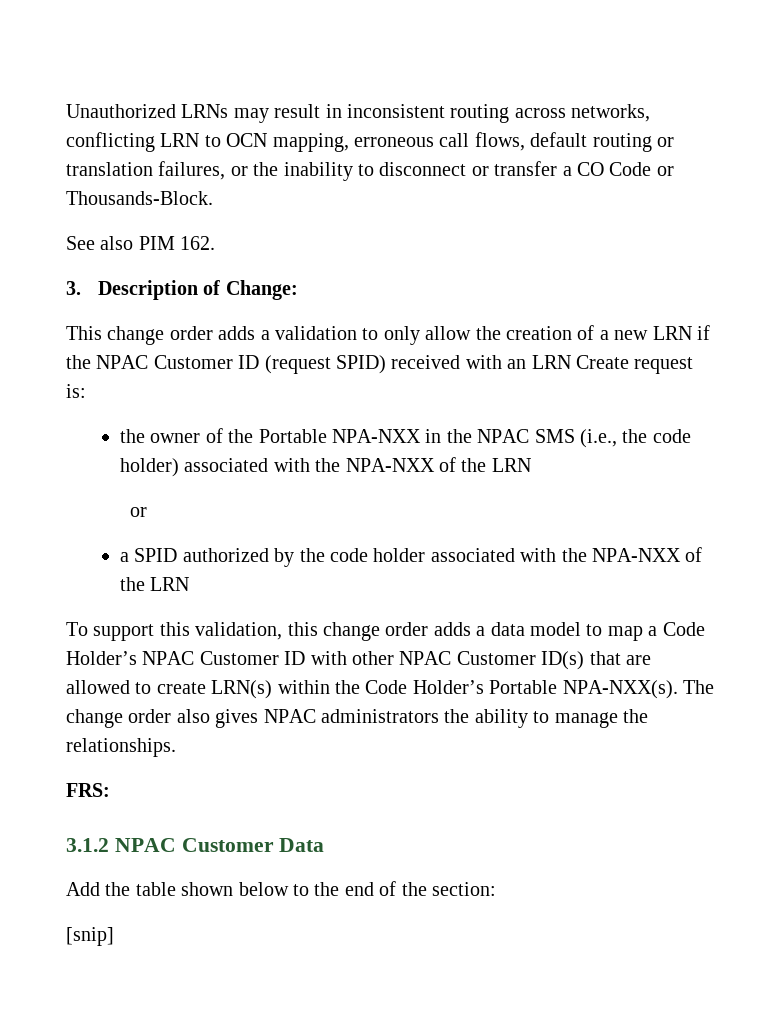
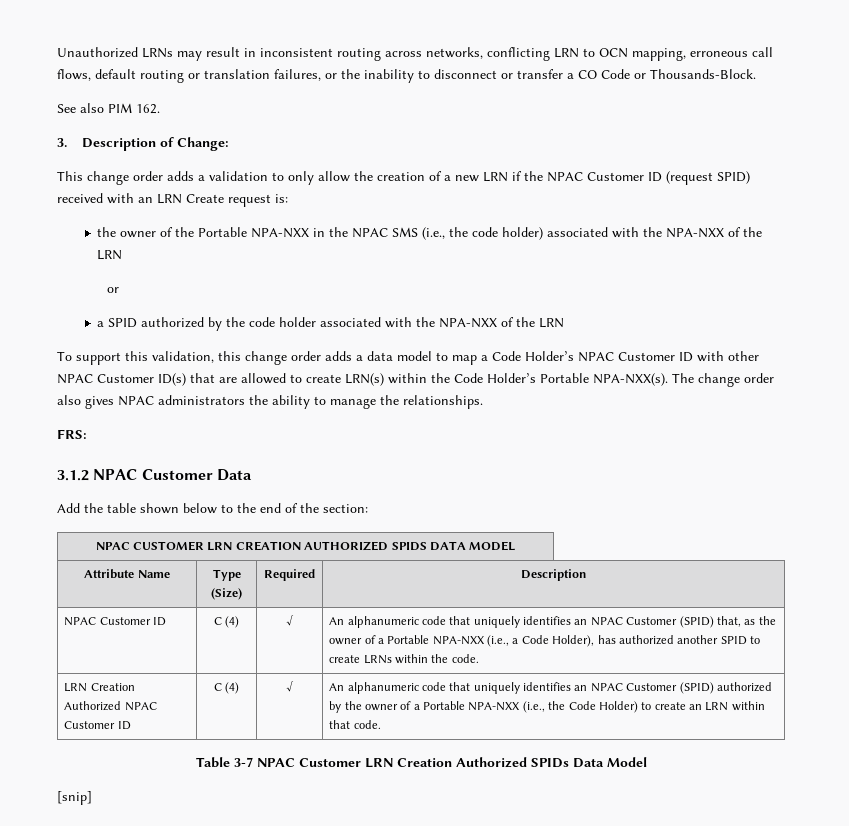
+ NPAC CUSTOMER LRN CREATION AUTHORIZED SPIDS DATA MODEL
+ Attribute Name | Type (Size) | Required | Description
+ NPAC Customer ID | C (4) | √ | An alphanumeric code that uniquely identifies an NPAC Customer (SPID) that, as the owner of a Portable NPA-NXX (i.e., a Code Holder), has authorized another SPID to create LRNs within the code.
+ LRN Creation Authorized NPAC Customer ID | C (4) | √ | An alphanumeric code that uniquely identifies an NPAC Customer (SPID) authorized by the owner of a Portable NPA-NXX (i.e., the Code Holder) to create an LRN within that code.
+ Table 3-7 NPAC Customer LRN Creation Authorized SPIDs Data Model

